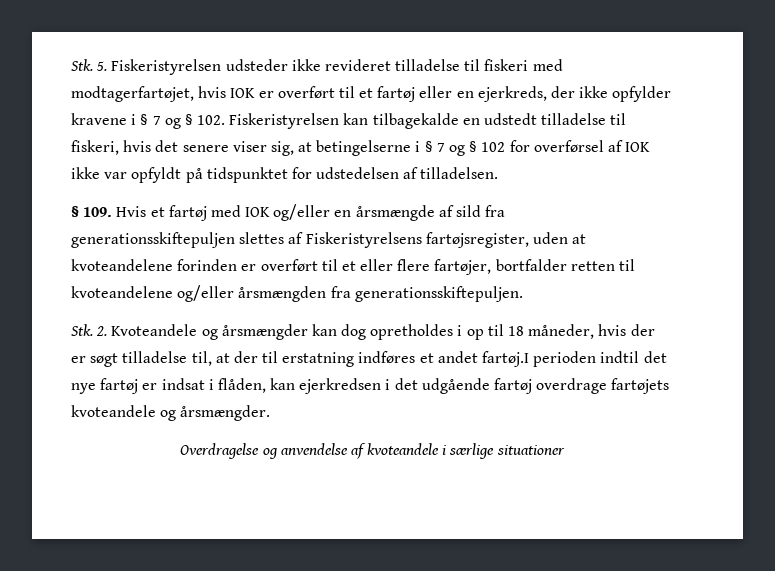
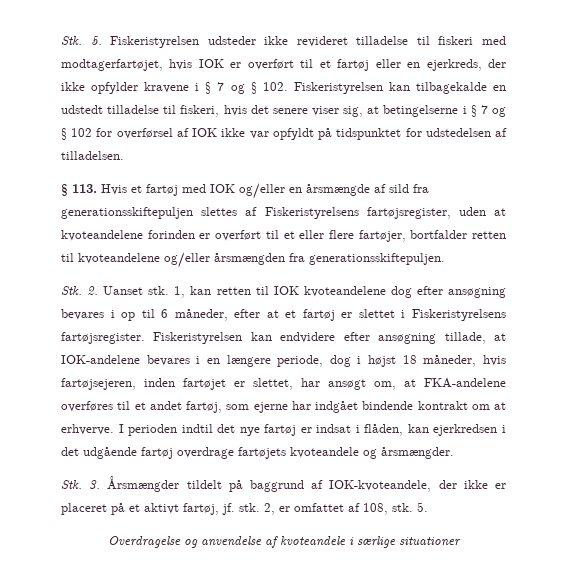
- § 109. Hvis et fartøj med IOK og/eller en årsmængde af sild fra generationsskiftepuljen slettes af Fiskeristyrelsens fartøjsregister, uden at kvoteandelene forinden er overført til et eller flere fartøjer, bortfalder retten til kvoteandelene og/eller årsmængden fra generationsskiftepuljen.
+ § 113. Hvis et fartøj med IOK og/eller en årsmængde af sild fra generationsskiftepuljen slettes af Fiskeristyrelsens fartøjsregister, uden at kvoteandelene forinden er overført til et eller flere fartøjer, bortfalder retten til kvoteandelene og/eller årsmængden fra generationsskiftepuljen.
- Stk. 2. Kvoteandele og årsmængder kan dog opretholdes i op til 18 måneder, hvis der er søgt tilladelse til, at der til erstatning indføres et andet fartøj.I perioden indtil det nye fartøj er indsat i flåden, kan ejerkredsen i det udgående fartøj overdrage fartøjets kvoteandele og årsmængder.
+ Stk. 2. Uanset stk. 1, kan retten til IOK kvoteandelene dog efter ansøgning bevares i op til 6 måneder, efter at et fartøj er slettet i Fiskeristyrelsens fartøjsregister. Fiskeristyrelsen kan endvidere efter ansøgning tillade, at IOK-andelene bevares i en længere periode, dog i højst 18 måneder, hvis fartøjsejeren, inden fartøjet er slettet, har ansøgt om, at FKA-andelene overføres til et andet fartøj, som ejerne har indgået bindende kontrakt om at erhverve. I perioden indtil det nye fartøj er indsat i flåden, kan ejerkredsen i det udgående fartøj overdrage fartøjets kvoteandele og årsmængder.
+ Stk. 3. Årsmængder tildelt på baggrund af IOK-kvoteandele, der ikke er placeret på et aktivt fartøj, jf. stk. 2, er omfattet af 108, stk. 5.

